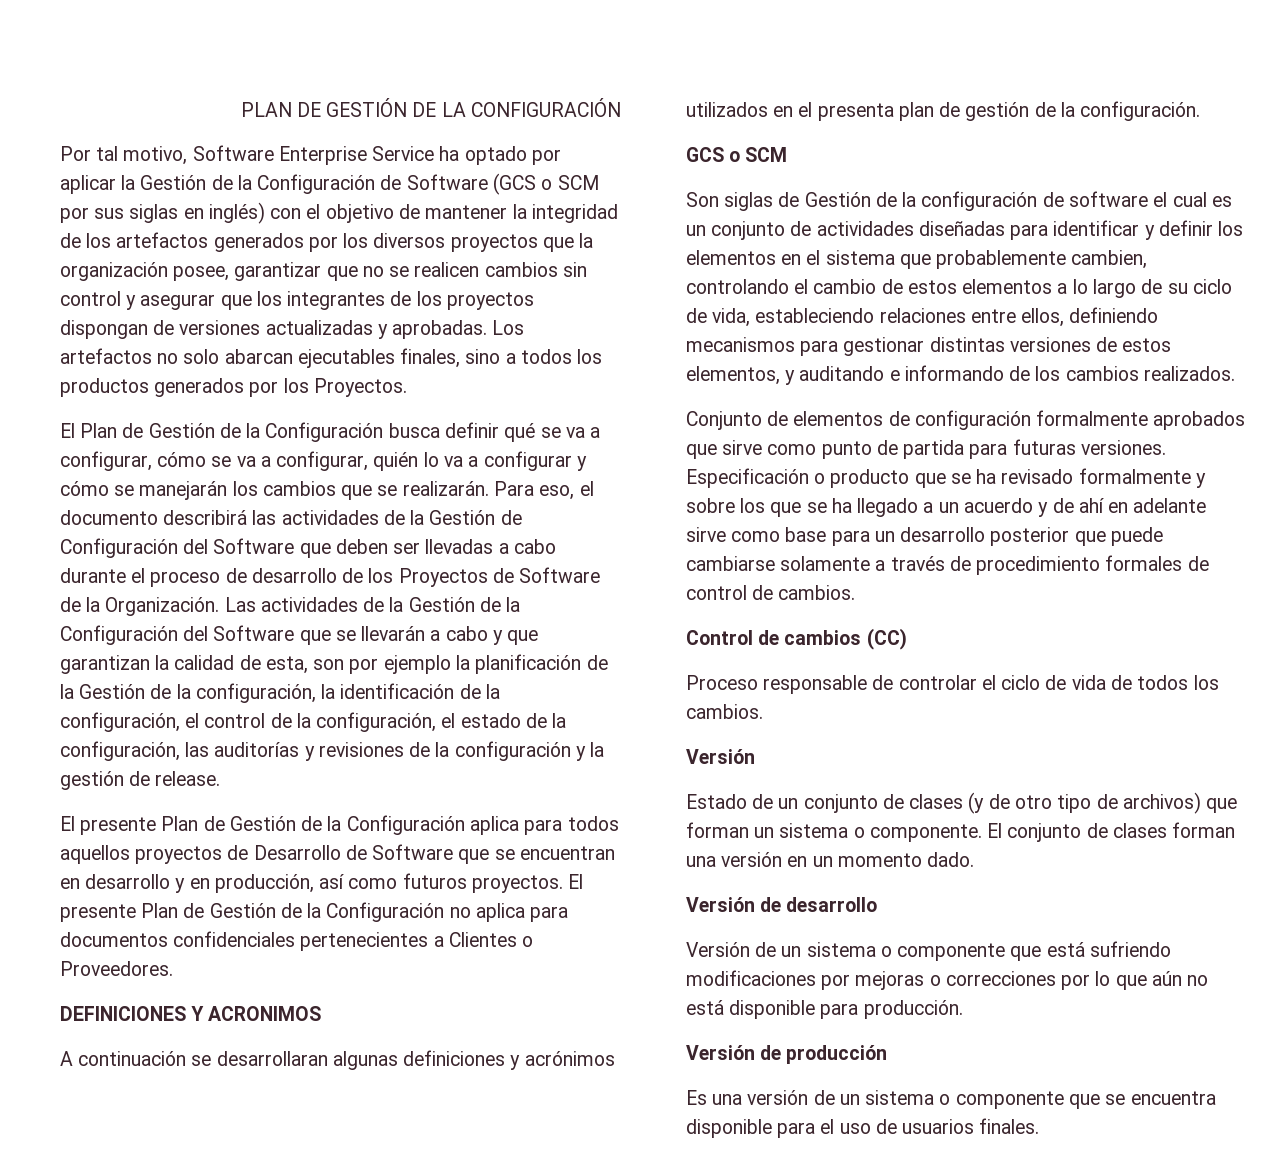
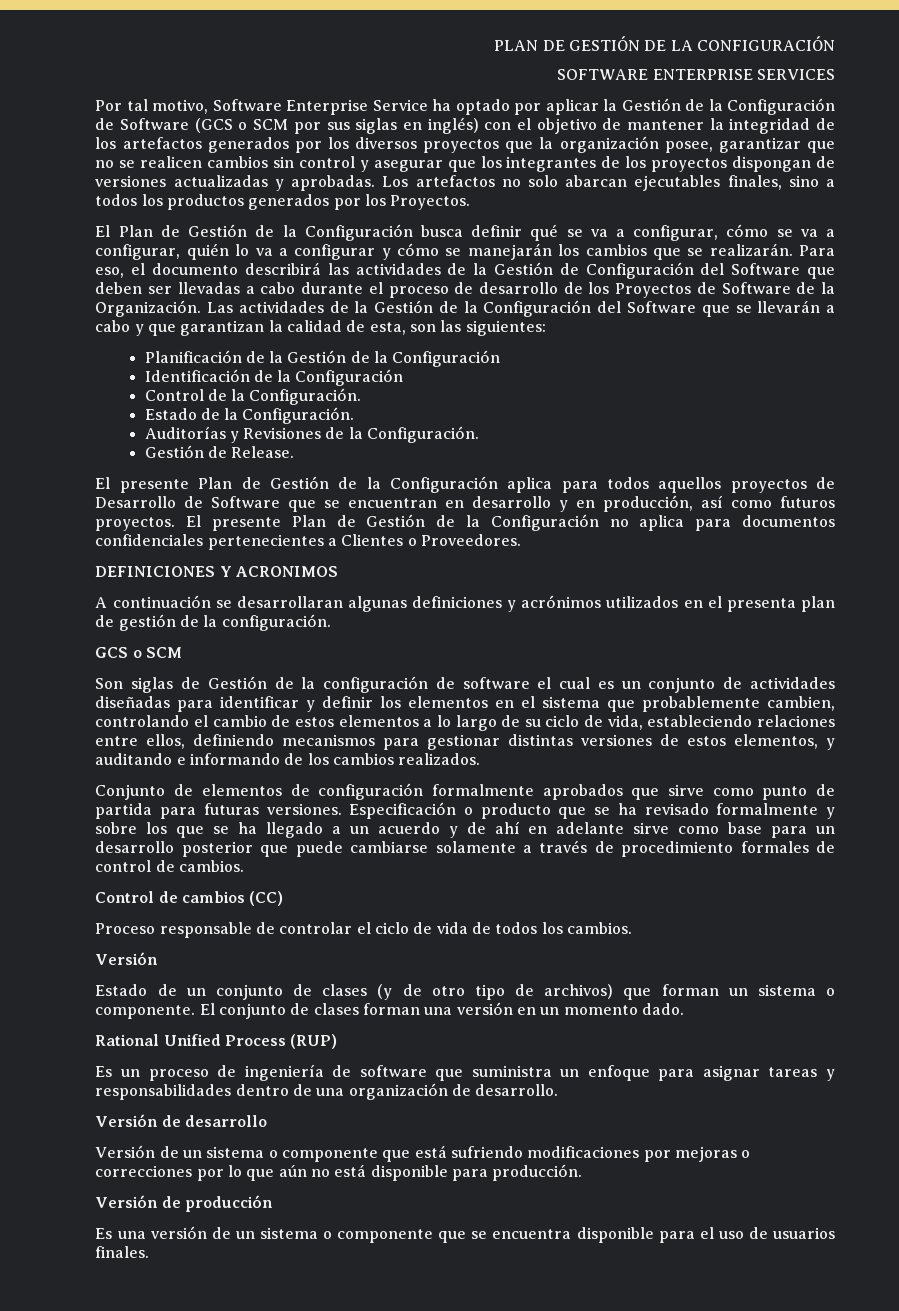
+ SOFTWARE ENTERPRISE SERVICES
- Las actividades de la Gestión de la Configuración del Software que se llevarán a cabo y que garantizan la calidad de esta, son por ejemplo la planificación de la Gestión de la configuración, la identificación de la configuración, el control de la configuración, el estado de la configuración, las auditorías y revisiones de la configuración y la gestión de release.
+ Las actividades de la Gestión de la Configuración del Software que se llevarán a cabo y que garantizan la calidad de esta, son las siguientes:
+ Planificación de la Gestión de la Configuración
+ Identificación de la Configuración
+ Control de la Configuración.
+ Estado de la Configuración.
+ Auditorías y Revisiones de la Configuración.
+ Gestión de Release.
+ Rational Unified Process (RUP)
+ Es un proceso de ingeniería de software que suministra un enfoque para asignar tareas y responsabilidades dentro de una organización de desarrollo.

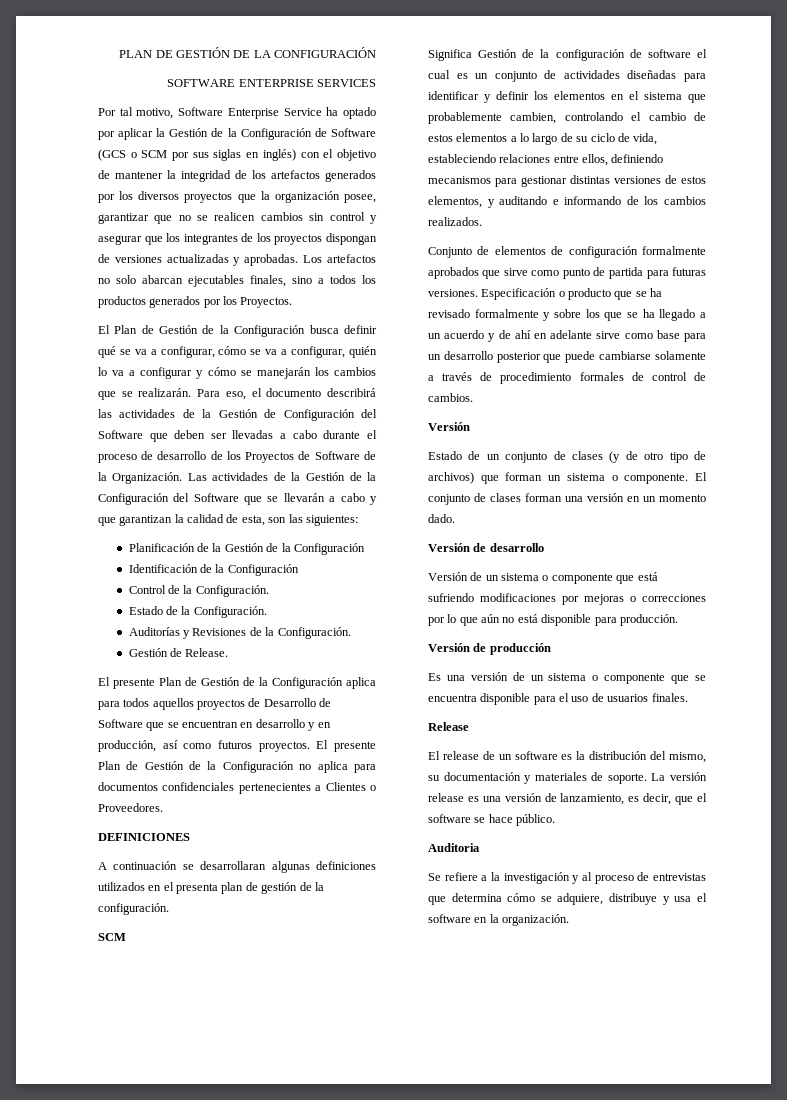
- DEFINICIONES Y ACRONIMOS
+ DEFINICIONES
- A continuación se desarrollaran algunas definiciones y acrónimos utilizados en el presenta plan de gestión de la configuración.
- GCS o SCM
+ A continuación se desarrollaran algunas definiciones utilizados en el presenta plan de gestión de la configuración.
+ SCM
- Son siglas de Gestión de la configuración de software el cual es un conjunto de actividades diseñadas para identificar y definir los elementos en el sistema que probablemente cambien, controlando el cambio de estos elementos a lo largo de su ciclo de vida, estableciendo relaciones entre ellos, definiendo mecanismos para gestionar distintas versiones de estos elementos, y auditando e informando de los cambios realizados.
+ Significa Gestión de la configuración de software el cual es un conjunto de actividades diseñadas para identificar y definir los elementos en el sistema que probablemente cambien, controlando el cambio de estos elementos a lo largo de su ciclo de vida, estableciendo relaciones entre ellos, definiendo mecanismos para gestionar distintas versiones de estos elementos, y auditando e informando de los cambios realizados.
- Control de cambios (CC)
- Proceso responsable de controlar el ciclo de vida de todos los cambios.
- Rational Unified Process (RUP)
- Es un proceso de ingeniería de software que suministra un enfoque para asignar tareas y responsabilidades dentro de una organización de desarrollo.
+ Release
+ El release de un software es la distribución del mismo, su documentación y materiales de soporte. La versión release es una versión de lanzamiento, es decir, que el software se hace público.
+ Auditoria
+ Se refiere a la investigación y al proceso de entrevistas que determina cómo se adquiere, distribuye y usa el software en la organización.

